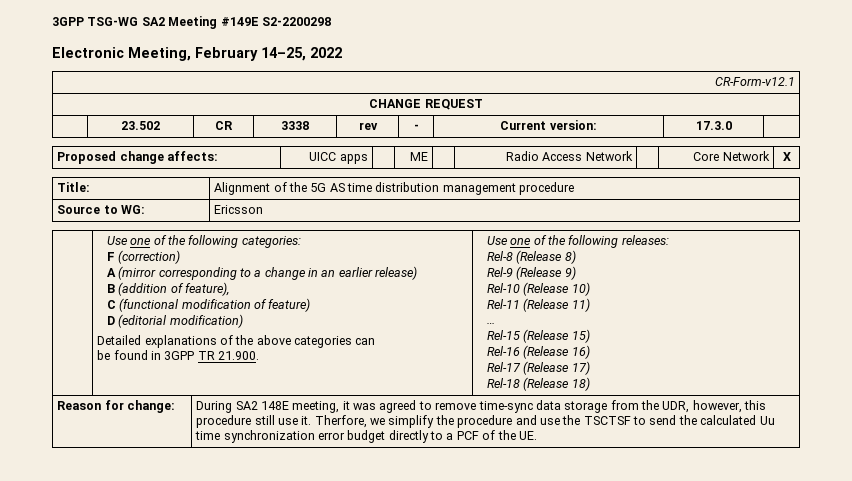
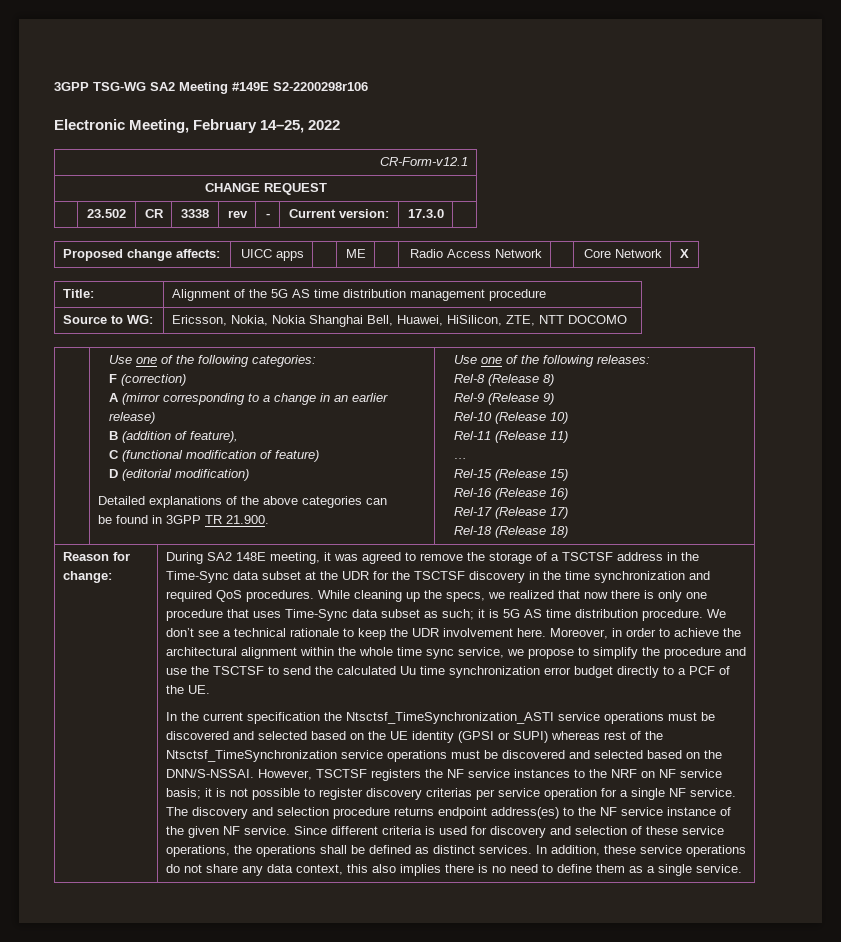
- 3GPP TSG-WG SA2 Meeting #149E S2-2200298
+ 3GPP TSG-WG SA2 Meeting #149E S2-2200298r106
- Source to WG: | Ericsson
+ Source to WG: | Ericsson, Nokia, Nokia Shanghai Bell, Huawei, HiSilicon, ZTE, NTT DOCOMO
- During SA2 148E meeting, it was agreed to remove time-sync data storage from the UDR, however, this procedure still use it. Therfore, we simplify the procedure and use the TSCTSF to send the calculated Uu time synchronization error budget directly to a PCF of the UE.
+ During SA2 148E meeting, it was agreed to remove the storage of a TSCTSF address in the Time-Sync data subset at the UDR for the TSCTSF discovery in the time synchronization and required QoS procedures. While cleaning up the specs, we realized that now there is only one procedure that uses Time-Sync data subset as such; it is 5G AS time distribution procedure. We don’t see a technical rationale to keep the UDR involvement here. Moreover, in order to achieve the architectural alignment within the whole time sync service, we propose to simplify the procedure and use the TSCTSF to send the calculated Uu time synchronization error budget directly to a PCF of the UE.
+ In the current specification the Ntsctsf_TimeSynchronization_ASTI service operations must be discovered and selected based on the UE identity (GPSI or SUPI) whereas rest of the Ntsctsf_TimeSynchronization service operations must be discovered and selected based on the DNN/S-NSSAI. However, TSCTSF registers the NF service instances to the NRF on NF service basis; it is not possible to register discovery criterias per service operation for a single NF service. The discovery and selection procedure returns endpoint address(es) to the NF service instance of the given NF service. Since different criteria is used for discovery and selection of these service operations, the operations shall be defined as distinct services. In addition, these service operations do not share any data context, this also implies there is no need to define them as a single service.

